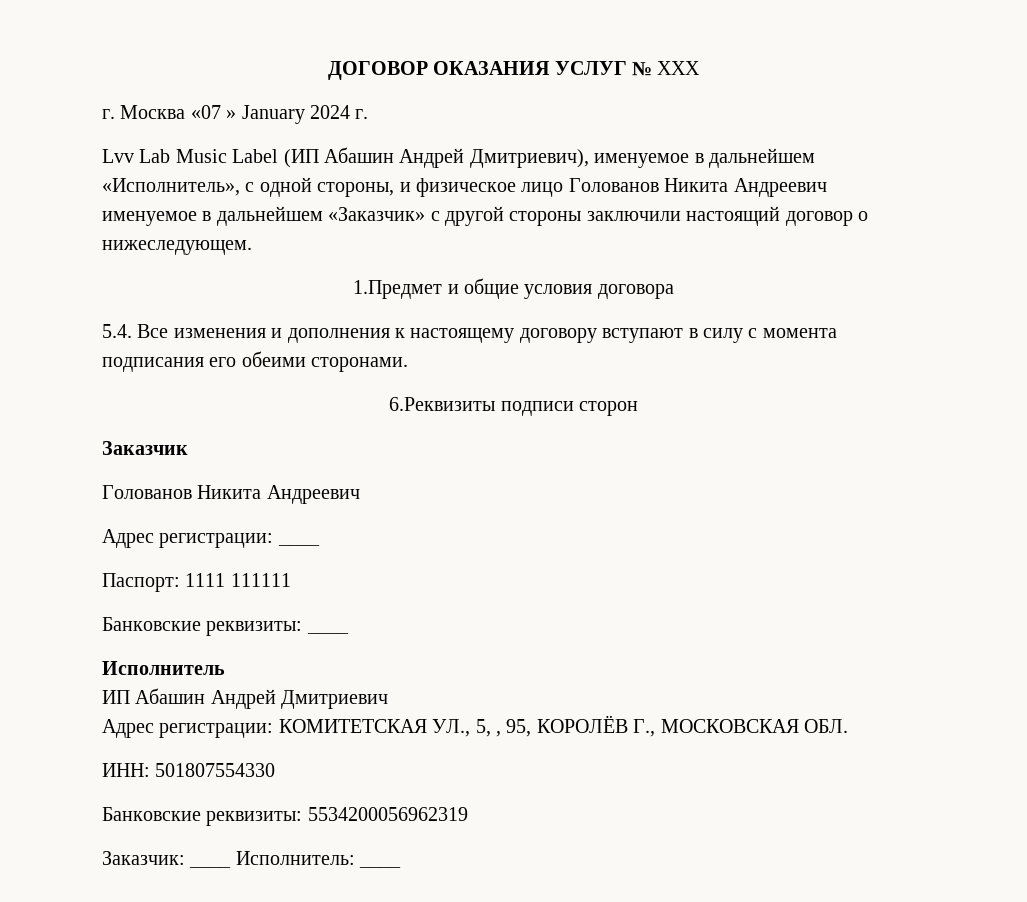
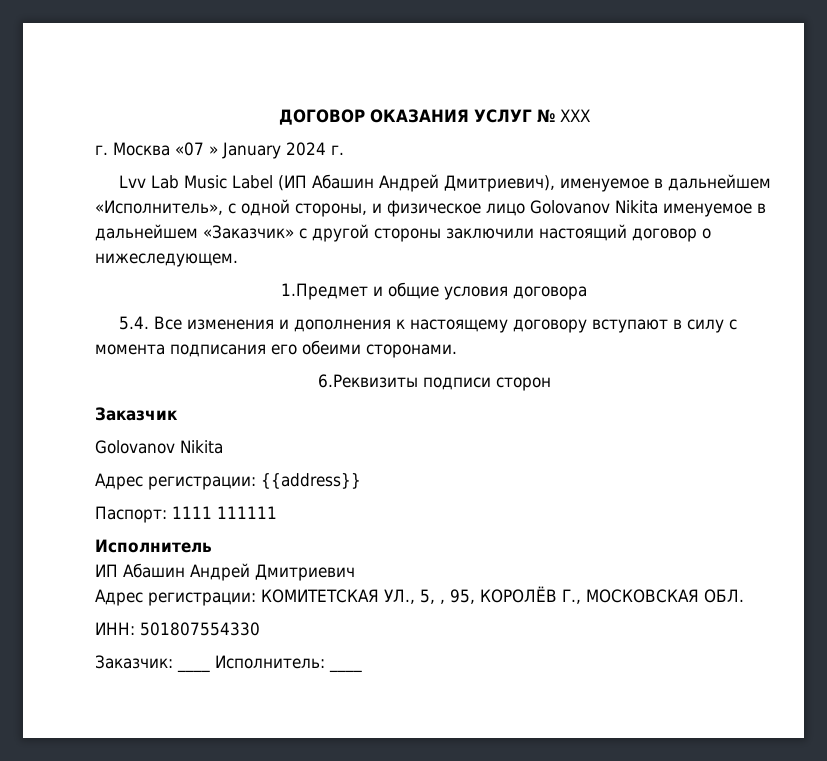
- Lvv Lab Music Label (ИП Абашин Андрей Дмитриевич), именуемое в дальнейшем «Исполнитель», с одной стороны, и физическое лицо Голованов Никита Андреевич именуемое в дальнейшем «Заказчик» с другой стороны заключили настоящий договор о нижеследующем.
+ Lvv Lab Music Label (ИП Абашин Андрей Дмитриевич), именуемое в дальнейшем «Исполнитель», с одной стороны, и физическое лицо Golovanov Nikita именуемое в дальнейшем «Заказчик» с другой стороны заключили настоящий договор о нижеследующем.
  Заказчик
- Голованов Никита Андреевич
- Адрес регистрации: ____
+ Golovanov Nikita
+ Адрес регистрации: {{address}}
- Банковские реквизиты: ____
- Банковские реквизиты: 5534200056962319

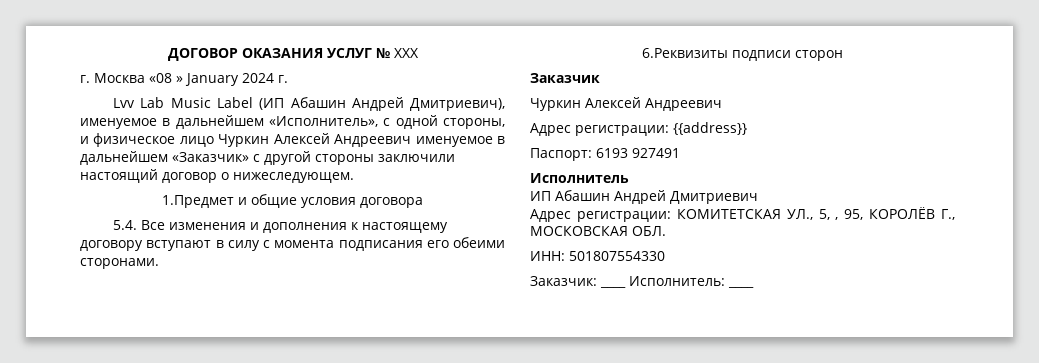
- г. Москва «07 » January 2024 г.
+ г. Москва «08 » January 2024 г.
- Lvv Lab Music Label (ИП Абашин Андрей Дмитриевич), именуемое в дальнейшем «Исполнитель», с одной стороны, и физическое лицо Golovanov Nikita именуемое в дальнейшем «Заказчик» с другой стороны заключили настоящий договор о нижеследующем.
+ Lvv Lab Music Label (ИП Абашин Андрей Дмитриевич), именуемое в дальнейшем «Исполнитель», с одной стороны, и физическое лицо Чуркин Алексей Андреевич именуемое в дальнейшем «Заказчик» с другой стороны заключили настоящий договор о нижеследующем.
  Заказчик
- Golovanov Nikita
+ Чуркин Алексей Андреевич
- Паспорт: 1111 111111
+ Паспорт: 6193 927491

